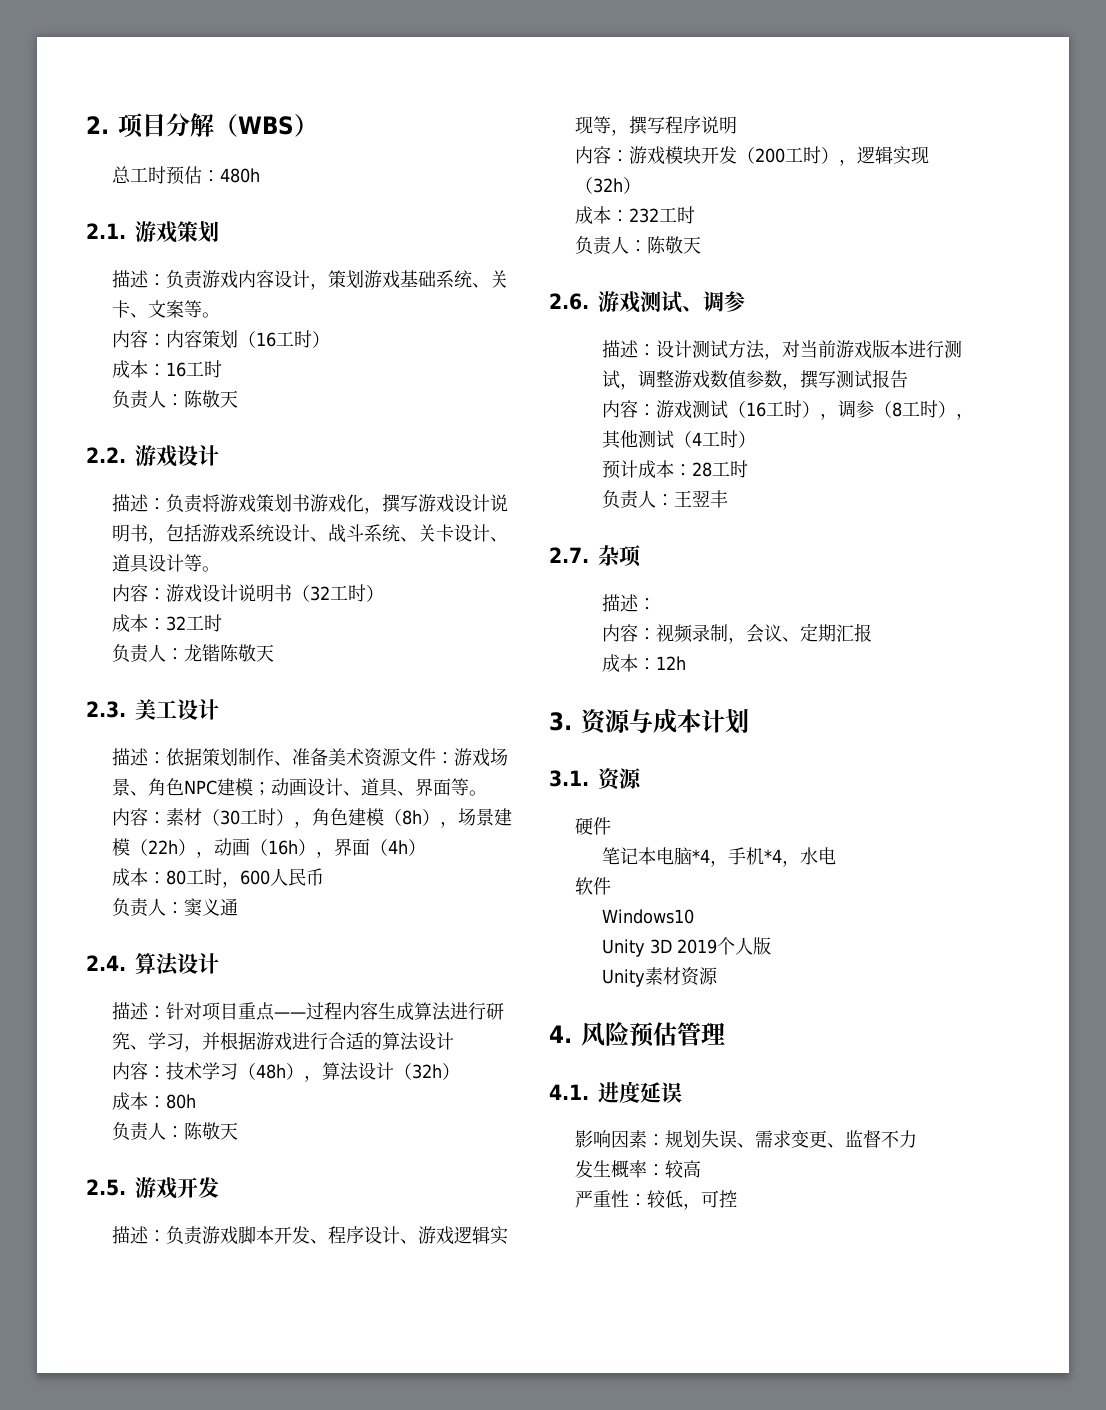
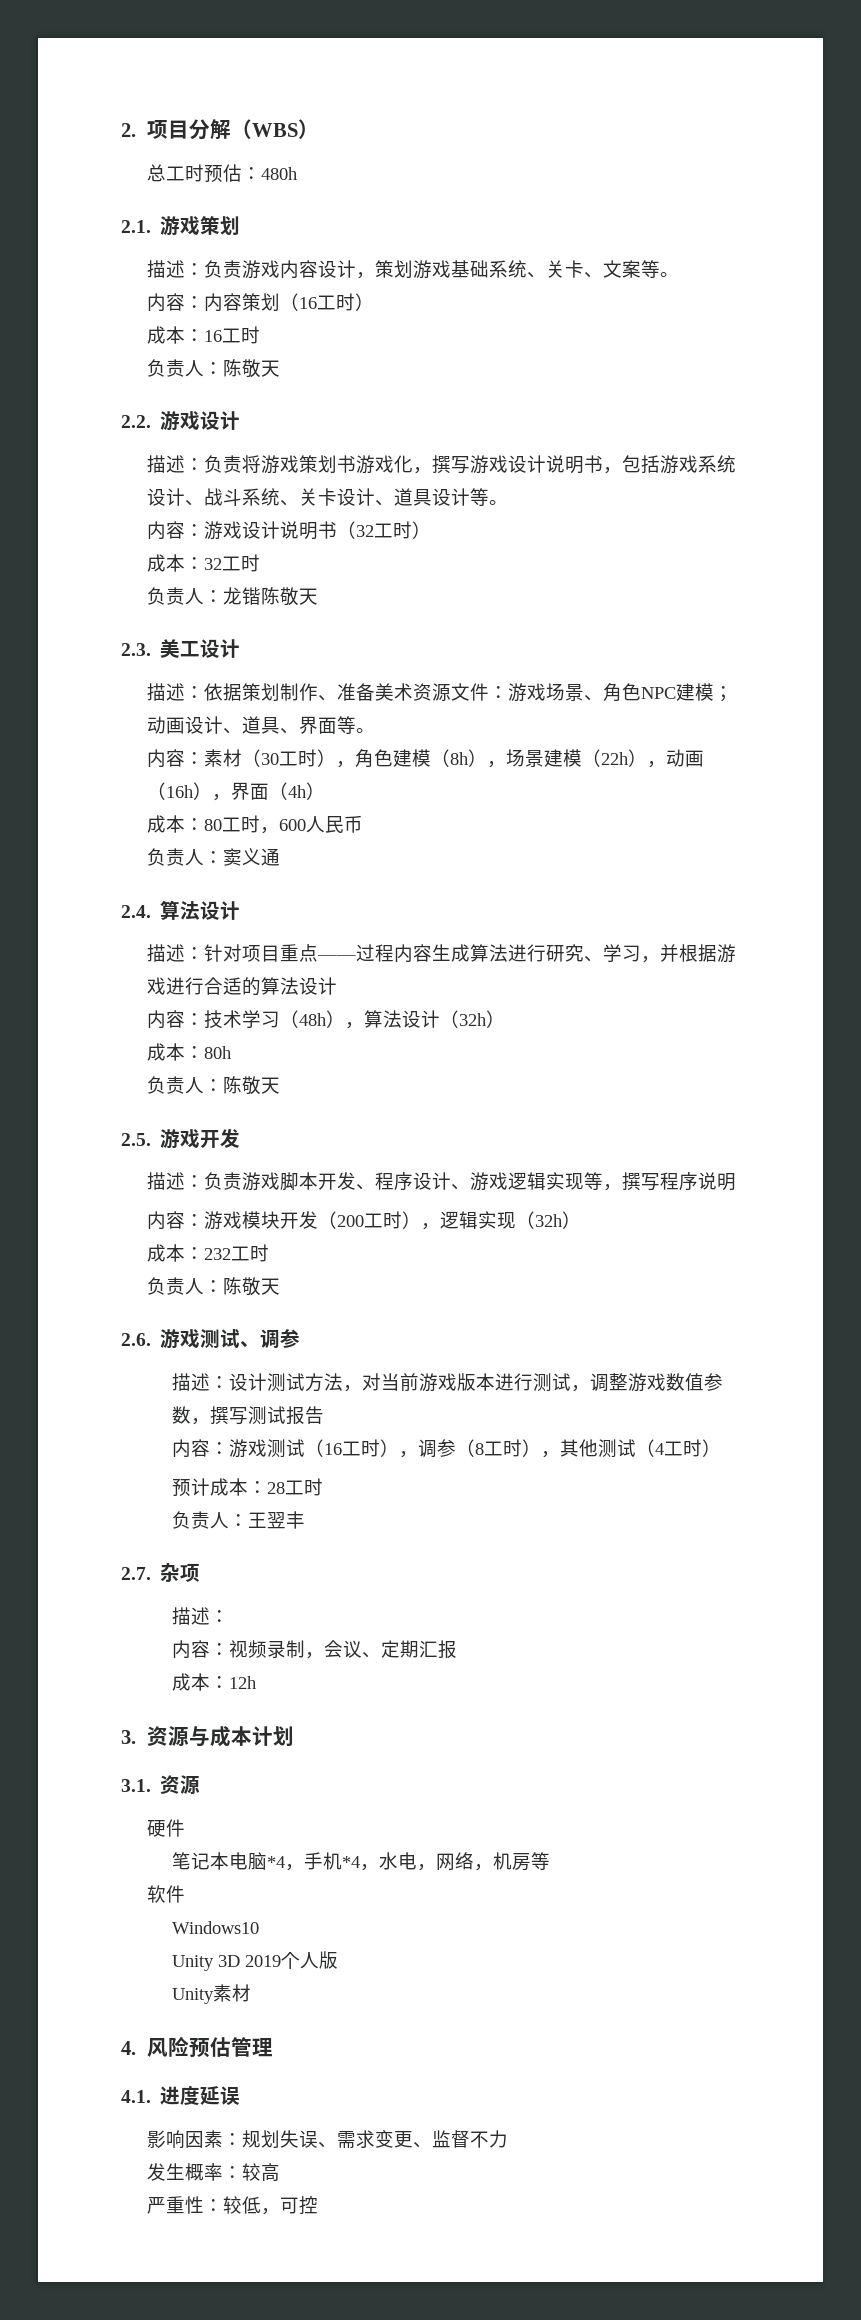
- 笔记本电脑*4，手机*4，水电
+ 笔记本电脑*4，手机*4，水电，网络，机房等
- Unity素材资源
+ Unity素材

